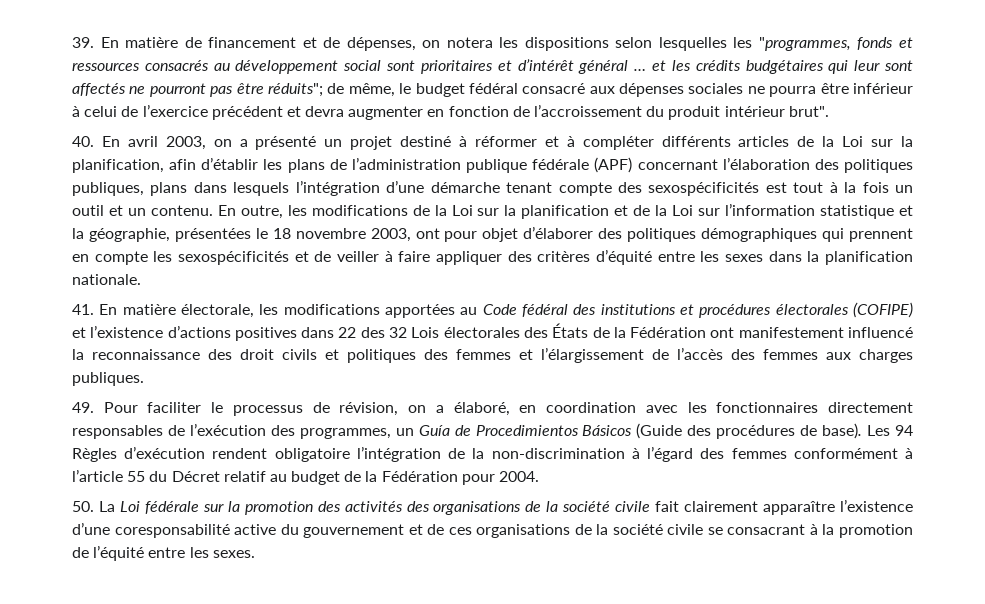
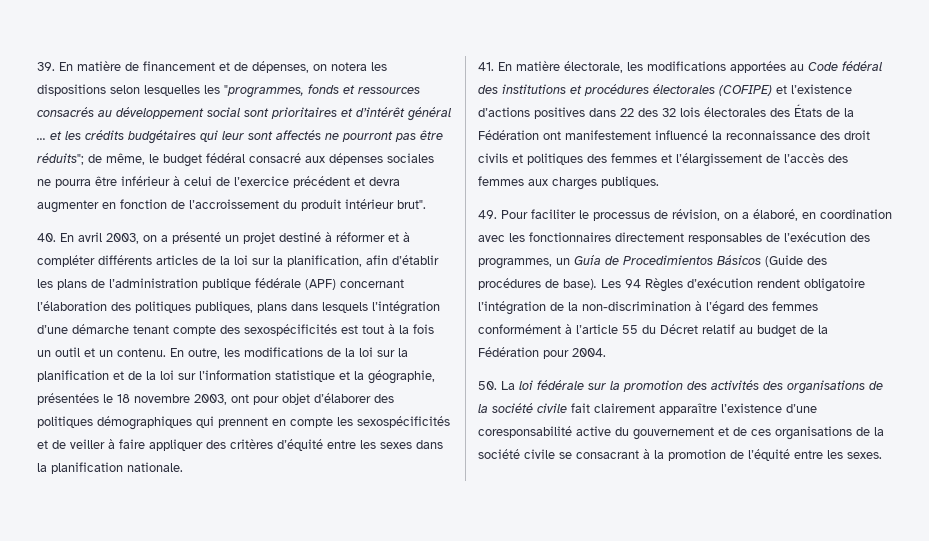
- 40. En avril 2003, on a présenté un projet destiné à réformer et à compléter différents articles de la Loi sur la planification, afin d’établir les plans de l’administration publique fédérale (APF) concernant l’élaboration des politiques publiques, plans dans lesquels l’intégration d’une démarche tenant compte des sexospécificités est tout à la fois un outil et un contenu.
+ 40. En avril 2003, on a présenté un projet destiné à réformer et à compléter différents articles de la loi sur la planification, afin d’établir les plans de l’administration publique fédérale (APF) concernant l’élaboration des politiques publiques, plans dans lesquels l’intégration d’une démarche tenant compte des sexospécificités est tout à la fois un outil et un contenu.
- En outre, les modifications de la Loi sur la planification et de la Loi sur l’information statistique et la géographie, présentées le 18 novembre 2003, ont pour objet d’élaborer des politiques démographiques qui prennent en compte les sexospécificités et de veiller à faire appliquer des critères d’équité entre les sexes dans la planification nationale.
+ En outre, les modifications de la loi sur la planification et de la loi sur l’information statistique et la géographie, présentées le 18 novembre 2003, ont pour objet d’élaborer des politiques démographiques qui prennent en compte les sexospécificités et de veiller à faire appliquer des critères d’équité entre les sexes dans la planification nationale.
- 41. En matière électorale, les modifications apportées au Code fédéral des institutions et procédures électorales (COFIPE) et l’existence d’actions positives dans 22 des 32 Lois électorales des États de la Fédération ont manifestement influencé la reconnaissance des droit civils et politiques des femmes et l’élargissement de l’accès des femmes aux charges publiques.
+ 41. En matière électorale, les modifications apportées au Code fédéral des institutions et procédures électorales (COFIPE) et l’existence d’actions positives dans 22 des 32 lois électorales des États de la Fédération ont manifestement influencé la reconnaissance des droit civils et politiques des femmes et l’élargissement de l’accès des femmes aux charges publiques.
- 50. La Loi fédérale sur la promotion des activités des organisations de la société civile fait clairement apparaître l’existence d’une coresponsabilité active du gouvernement et de ces organisations de la société civile se consacrant à la promotion de l’équité entre les sexes.
+ 50. La loi fédérale sur la promotion des activités des organisations de la société civile fait clairement apparaître l’existence d’une coresponsabilité active du gouvernement et de ces organisations de la société civile se consacrant à la promotion de l’équité entre les sexes.

